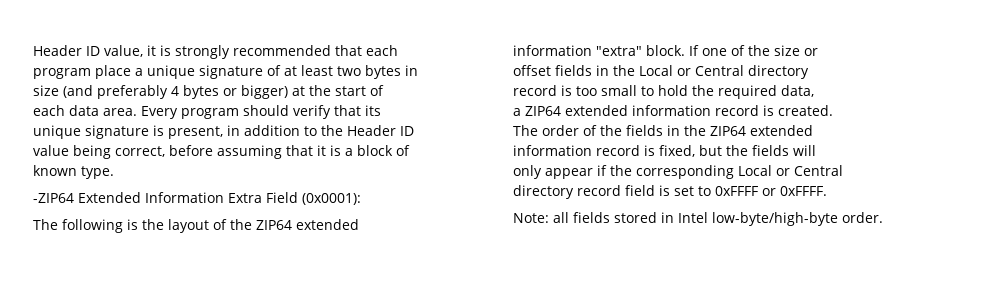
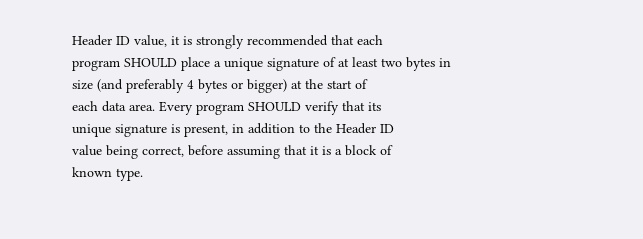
- program place a unique signature of at least two bytes in
+ program SHOULD place a unique signature of at least two bytes in
- Every program should verify that its
+ Every program SHOULD verify that its
- -ZIP64 Extended Information Extra Field (0x0001):
- The following is the layout of the ZIP64 extended
- information "extra" block. If one of the size or
- offset fields in the Local or Central directory
- record is too small to hold the required data,
- a ZIP64 extended information record is created.
- The order of the fields in the ZIP64 extended
- information record is fixed, but the fields will
- only appear if the corresponding Local or Central
- directory record field is set to 0xFFFF or 0xFFFF.
- Note: all fields stored in Intel low-byte/high-byte order.

